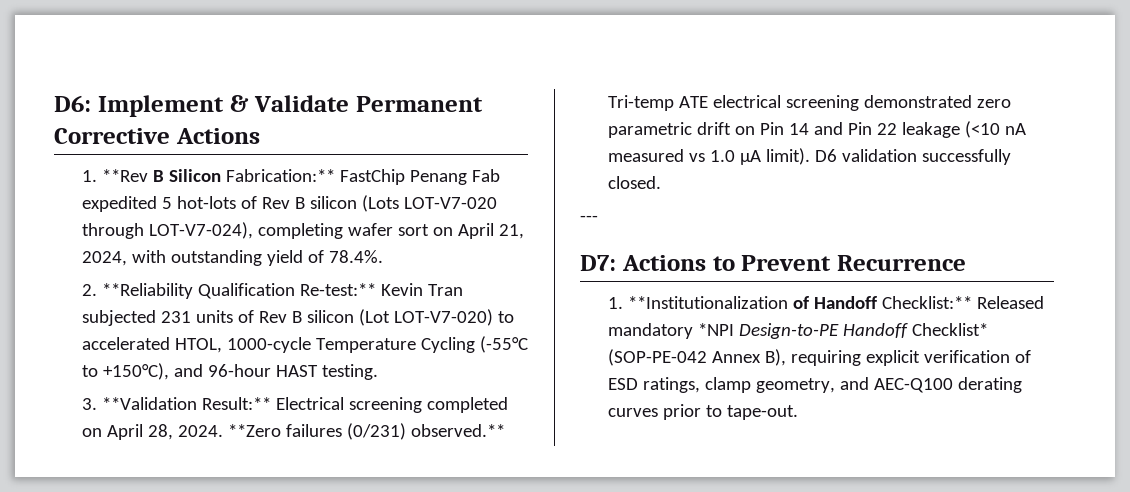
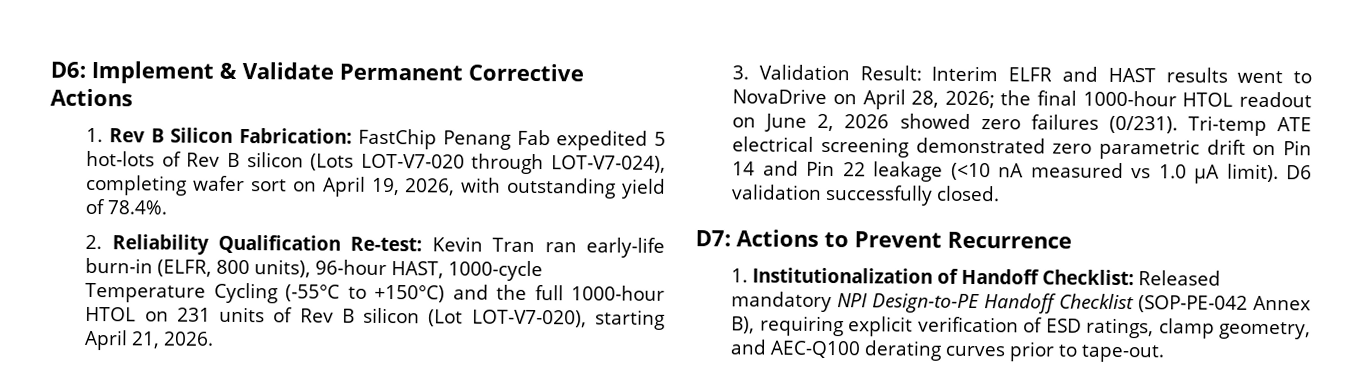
- 1. **Rev B Silicon Fabrication:** FastChip Penang Fab expedited 5 hot-lots of Rev B silicon (Lots LOT-V7-020 through LOT-V7-024), completing wafer sort on April 21, 2024, with outstanding yield of 78.4%.
+ 1. Rev B Silicon Fabrication: FastChip Penang Fab expedited 5 hot-lots of Rev B silicon (Lots LOT-V7-020 through LOT-V7-024), completing wafer sort on April 19, 2026, with outstanding yield of 78.4%.
- 2. **Reliability Qualification Re-test:** Kevin Tran subjected 231 units of Rev B silicon (Lot LOT-V7-020) to accelerated HTOL, 1000-cycle Temperature Cycling (-55°C to +150°C), and 96-hour HAST testing.
- 3. **Validation Result:** Electrical screening completed on April 28, 2024. **Zero failures (0/231) observed.** Tri-temp ATE electrical screening demonstrated zero parametric drift on Pin 14 and Pin 22 leakage (<10 nA measured vs 1.0 µA limit).
+ 2. Reliability Qualification Re-test: Kevin Tran ran early-life burn-in (ELFR, 800 units), 96-hour HAST, 1000-cycle Temperature Cycling (-55°C to +150°C) and the full 1000-hour HTOL on 231 units of Rev B silicon (Lot LOT-V7-020), starting April 21, 2026.
+ 3. Validation Result: Interim ELFR and HAST results went to NovaDrive on April 28, 2026; the final 1000-hour HTOL readout on June 2, 2026 showed zero failures (0/231). Tri-temp ATE electrical screening demonstrated zero parametric drift on Pin 14 and Pin 22 leakage (<10 nA measured vs 1.0 µA limit).
- ---
- 1. **Institutionalization of Handoff Checklist:** Released mandatory *NPI Design-to-PE Handoff Checklist* (SOP-PE-042 Annex B), requiring explicit verification of ESD ratings, clamp geometry, and AEC-Q100 derating curves prior to tape-out.
+ 1. Institutionalization of Handoff Checklist: Released mandatory NPI Design-to-PE Handoff Checklist (SOP-PE-042 Annex B), requiring explicit verification of ESD ratings, clamp geometry, and AEC-Q100 derating curves prior to tape-out.

